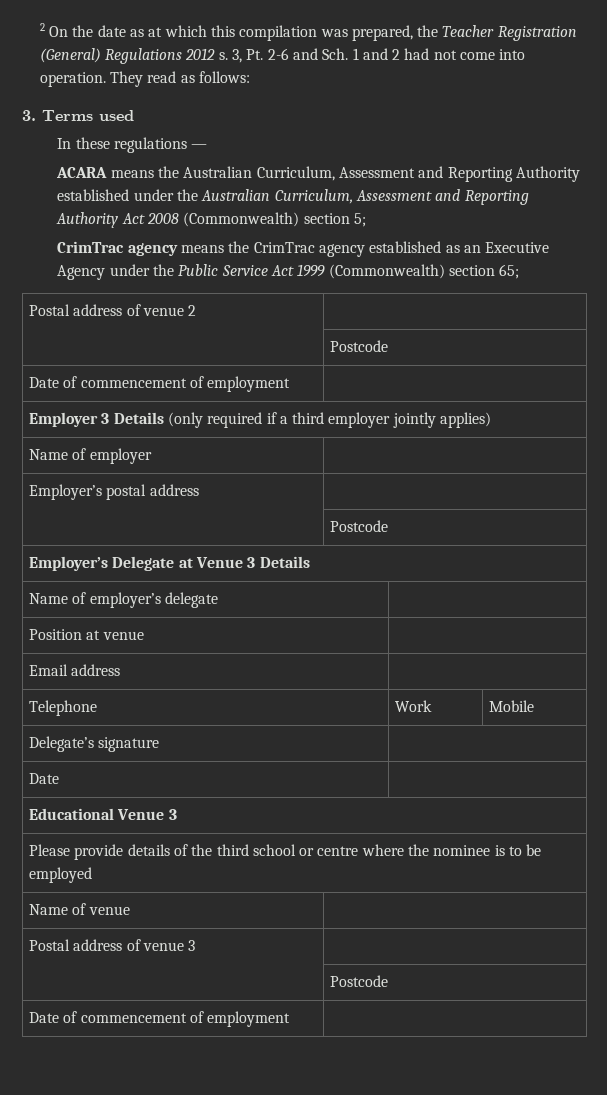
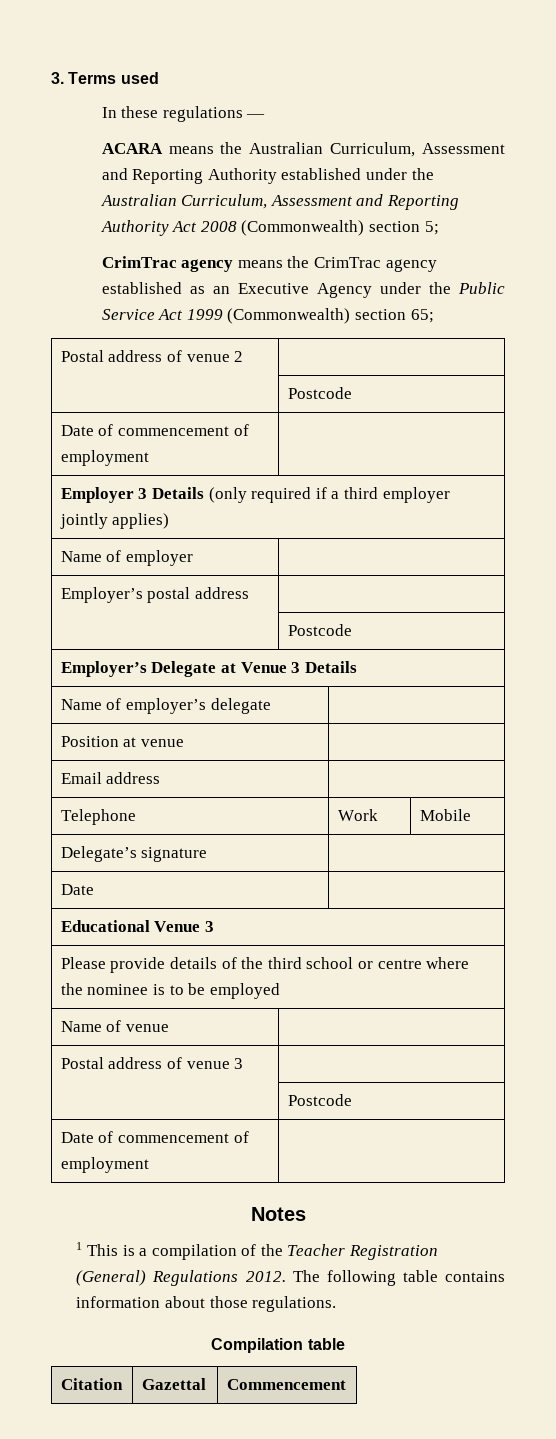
- 2 On the date as at which this compilation was prepared, the Teacher Registration (General) Regulations 2012 s. 3, Pt. 2-6 and Sch. 1 and 2 had not come into operation. They read as follows:
+ Notes
+ 1 This is a compilation of the Teacher Registration (General) Regulations 2012. The following table contains information about those regulations.
+ Compilation table
+ Citation | Gazettal | Commencement

